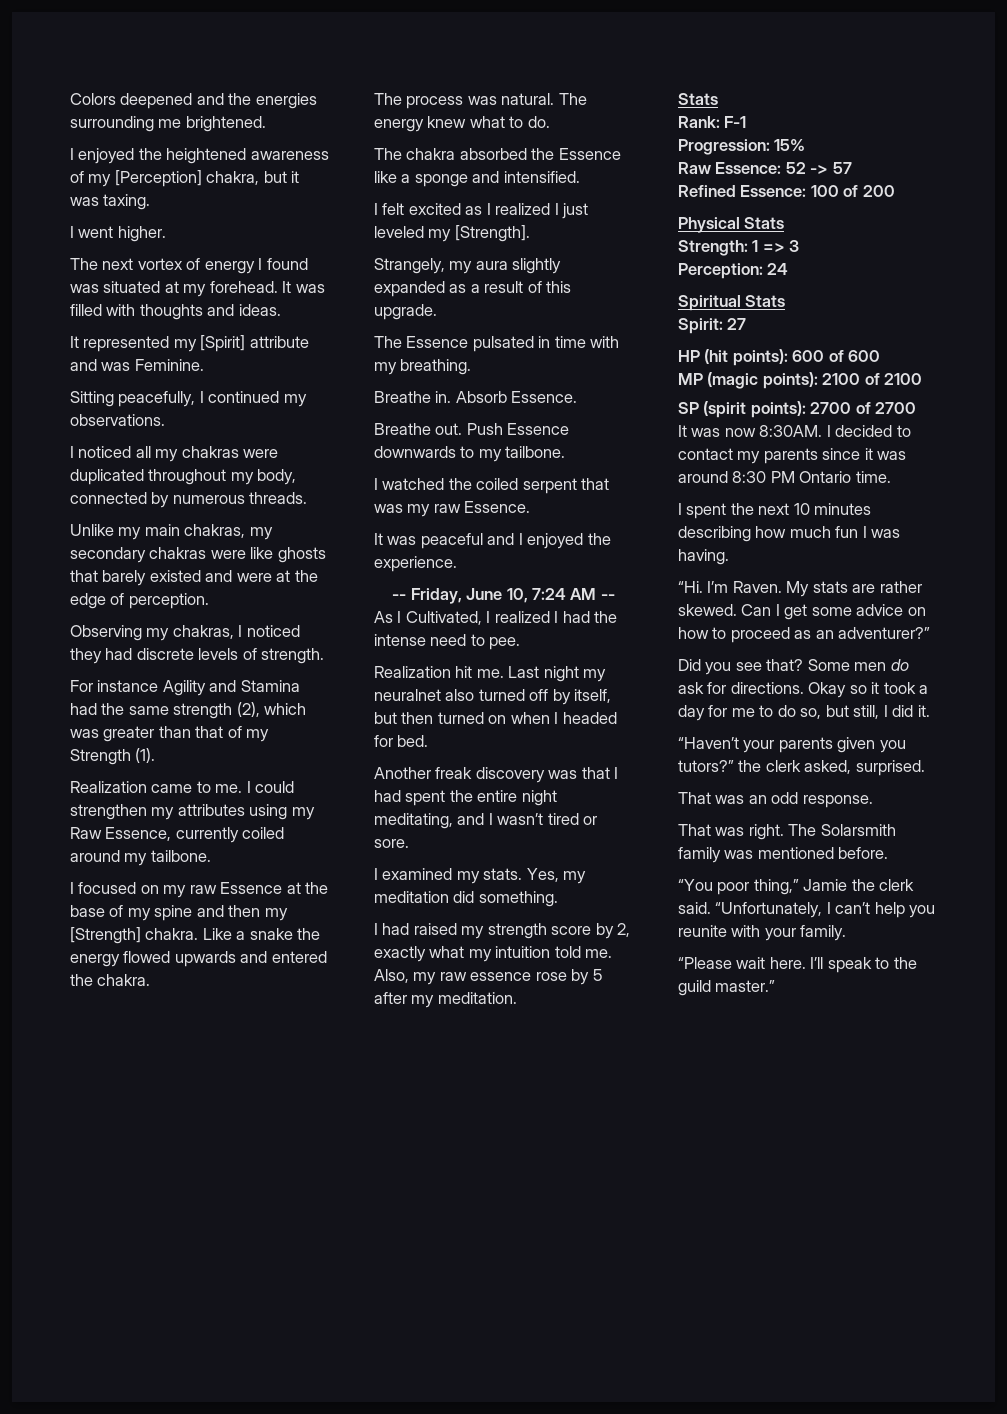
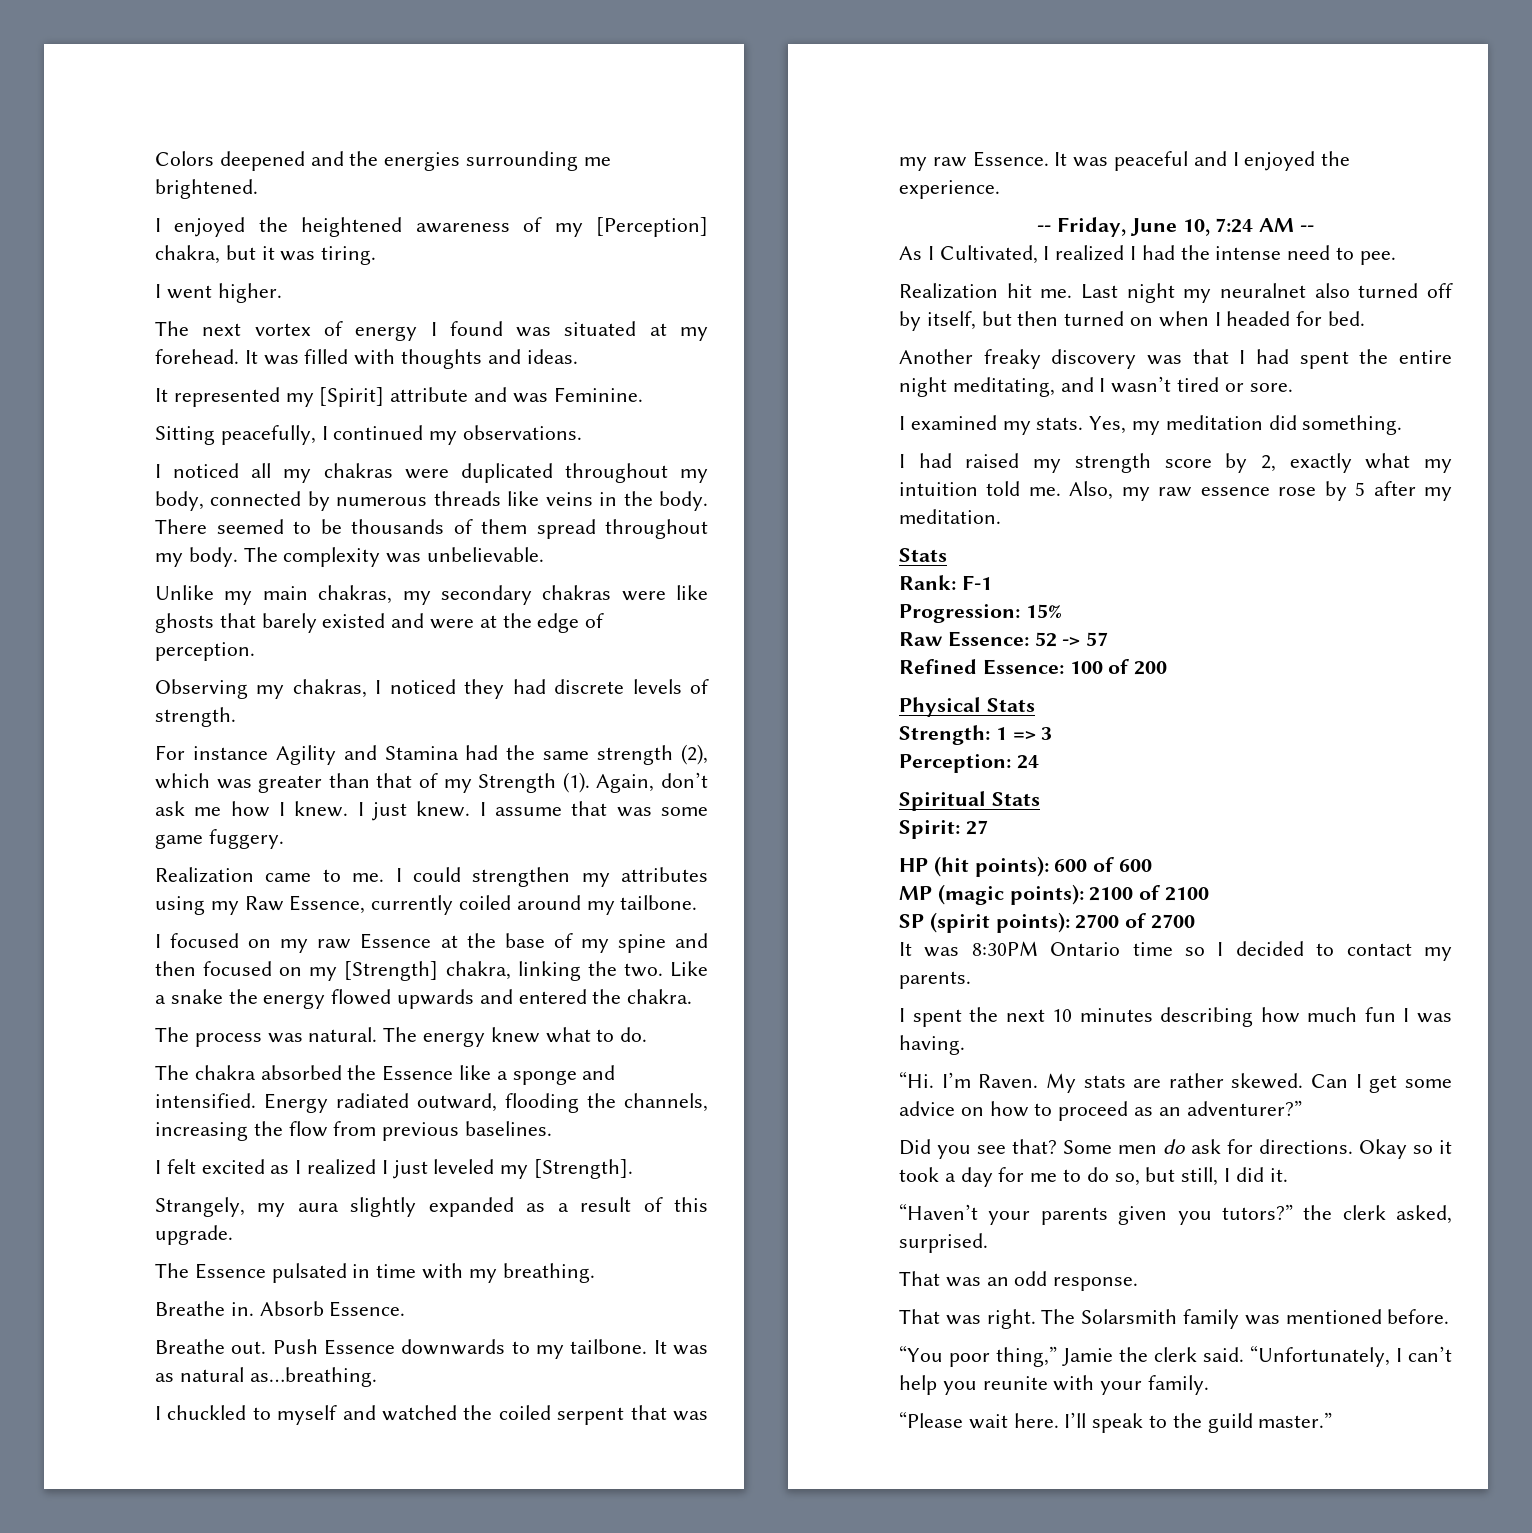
- I enjoyed the heightened awareness of my [Perception] chakra, but it was taxing.
+ I enjoyed the heightened awareness of my [Perception] chakra, but it was tiring.
- I noticed all my chakras were duplicated throughout my body, connected by numerous threads.
+ I noticed all my chakras were duplicated throughout my body, connected by numerous threads like veins in the body. There seemed to be thousands of them spread throughout my body. The complexity was unbelievable.
+ Again, don’t ask me how I knew. I just knew. I assume that was some game fuggery.
- I focused on my raw Essence at the base of my spine and then my [Strength] chakra.
+ I focused on my raw Essence at the base of my spine and then focused on my [Strength] chakra, linking the two.
+ Energy radiated outward, flooding the channels, increasing the flow from previous baselines.
- Push Essence downwards to my tailbone.
- I watched the coiled serpent that was my raw Essence.
- It was peaceful and I enjoyed the experience.
+ Push Essence downwards to my tailbone. It was as natural as…breathing.
+ I chuckled to myself and watched the coiled serpent that was my raw Essence. It was peaceful and I enjoyed the experience.
- Another freak discovery was that I had spent the entire night meditating, and I wasn’t tired or sore.
+ Another freaky discovery was that I had spent the entire night meditating, and I wasn’t tired or sore.
- It was now 8:30AM. I decided to contact my parents since it was around 8:30 PM Ontario time.
+ It was 8:30PM Ontario time so I decided to contact my parents.

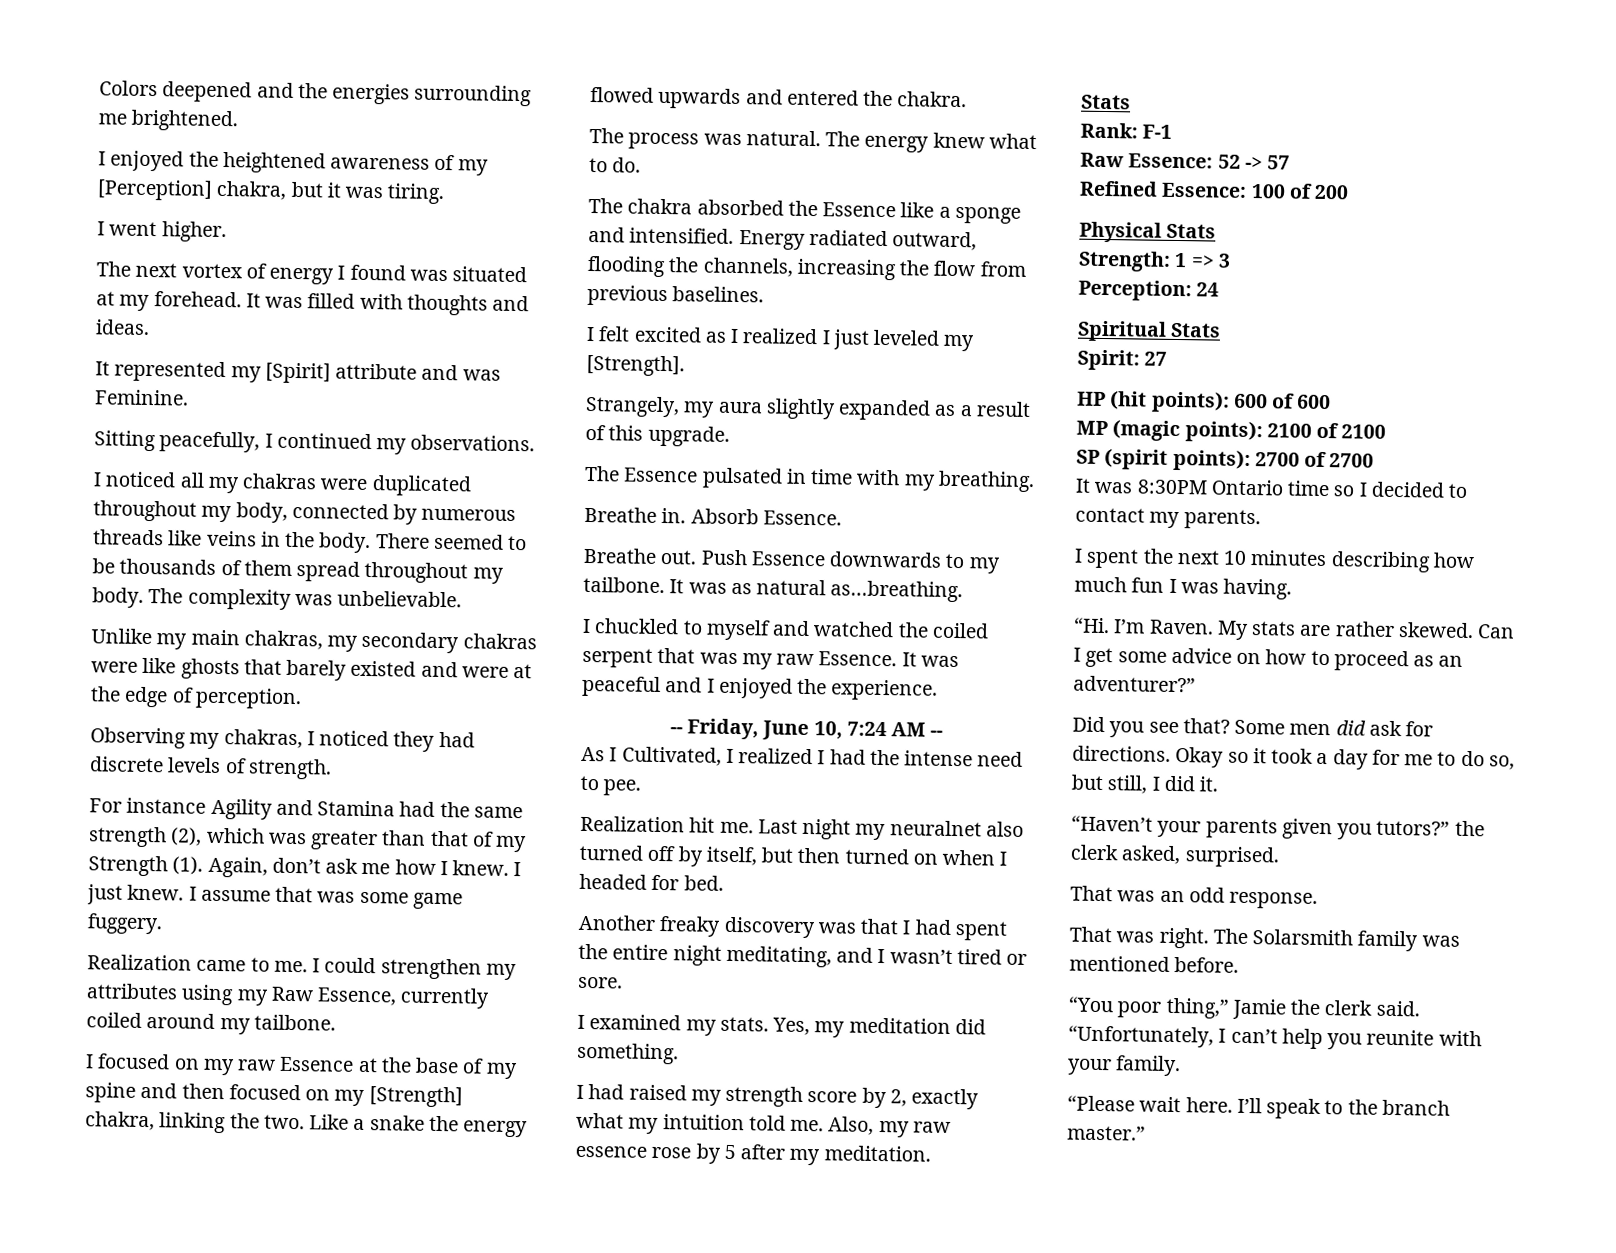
- Progression: 15%
- Some men do ask for directions.
+ Some men did ask for directions.
- I’ll speak to the guild master.”
+ I’ll speak to the branch master.”

